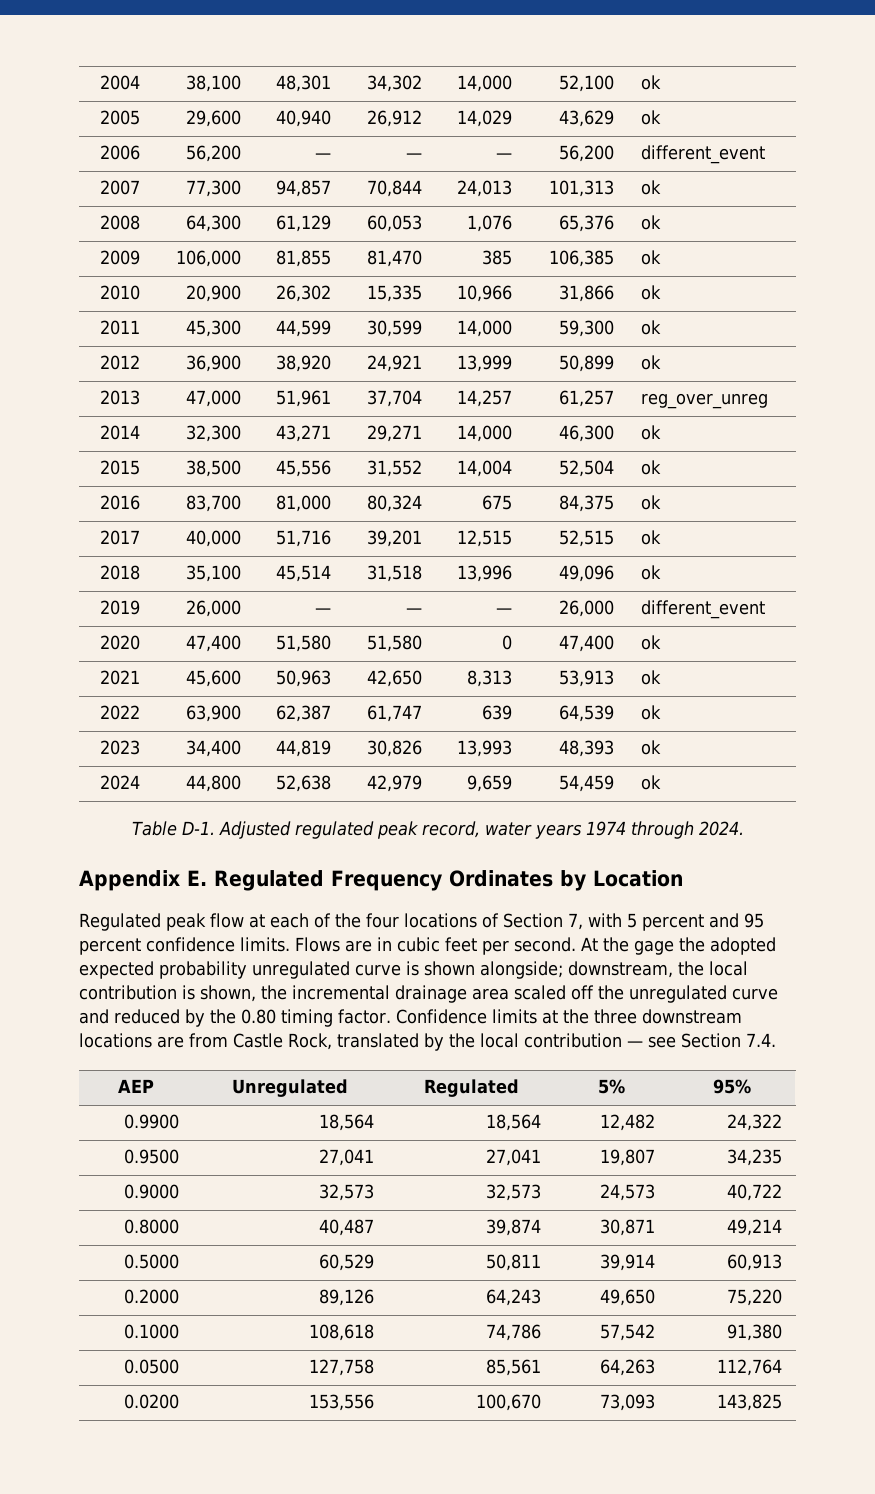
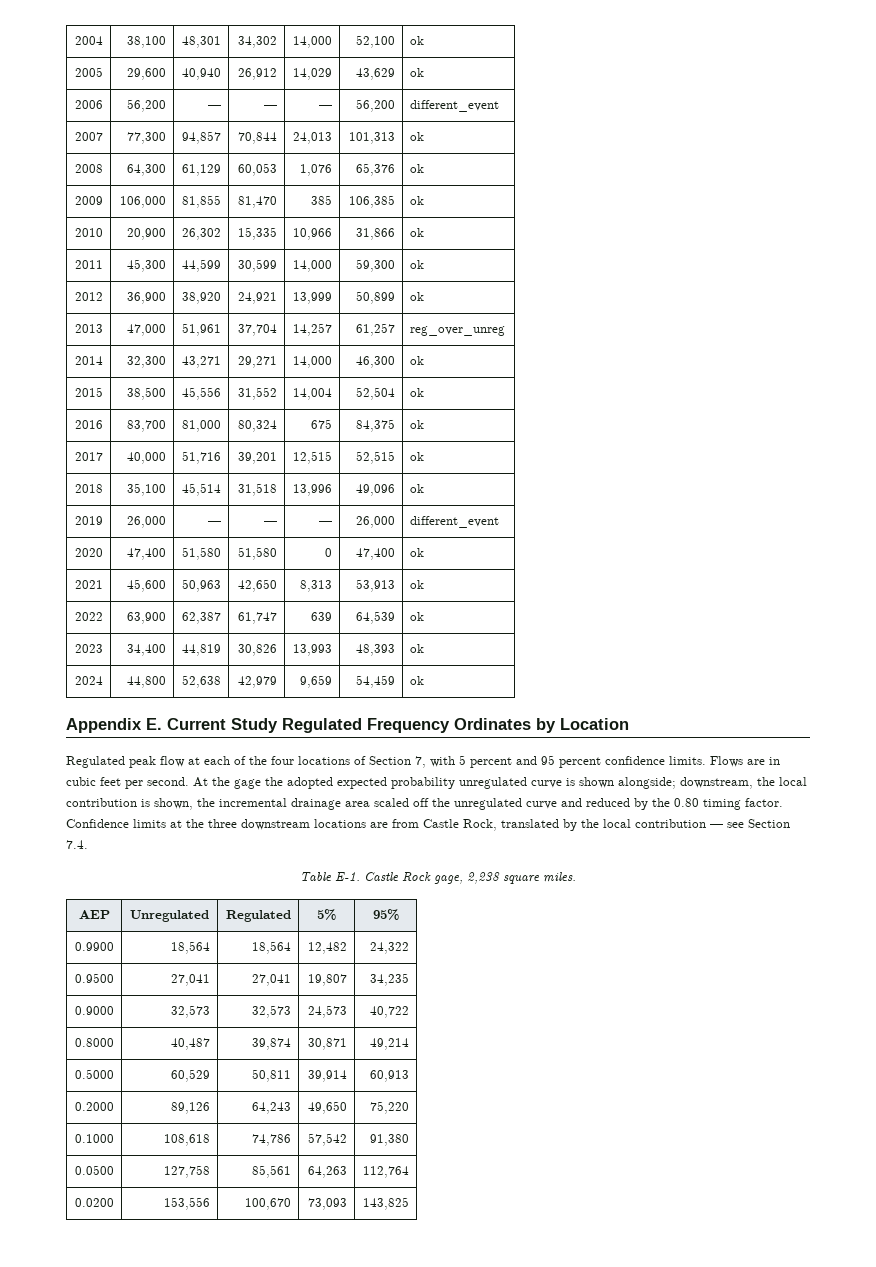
- Table D-1. Adjusted regulated peak record, water years 1974 through 2024.
- Appendix E. Regulated Frequency Ordinates by Location
+ Appendix E. Current Study Regulated Frequency Ordinates by Location
+ Table E-1. Castle Rock gage, 2,238 square miles.

